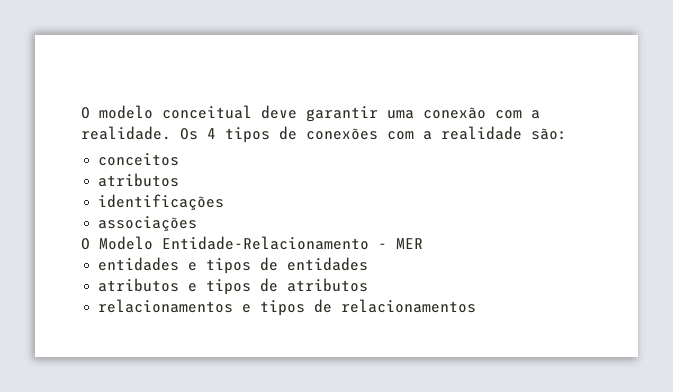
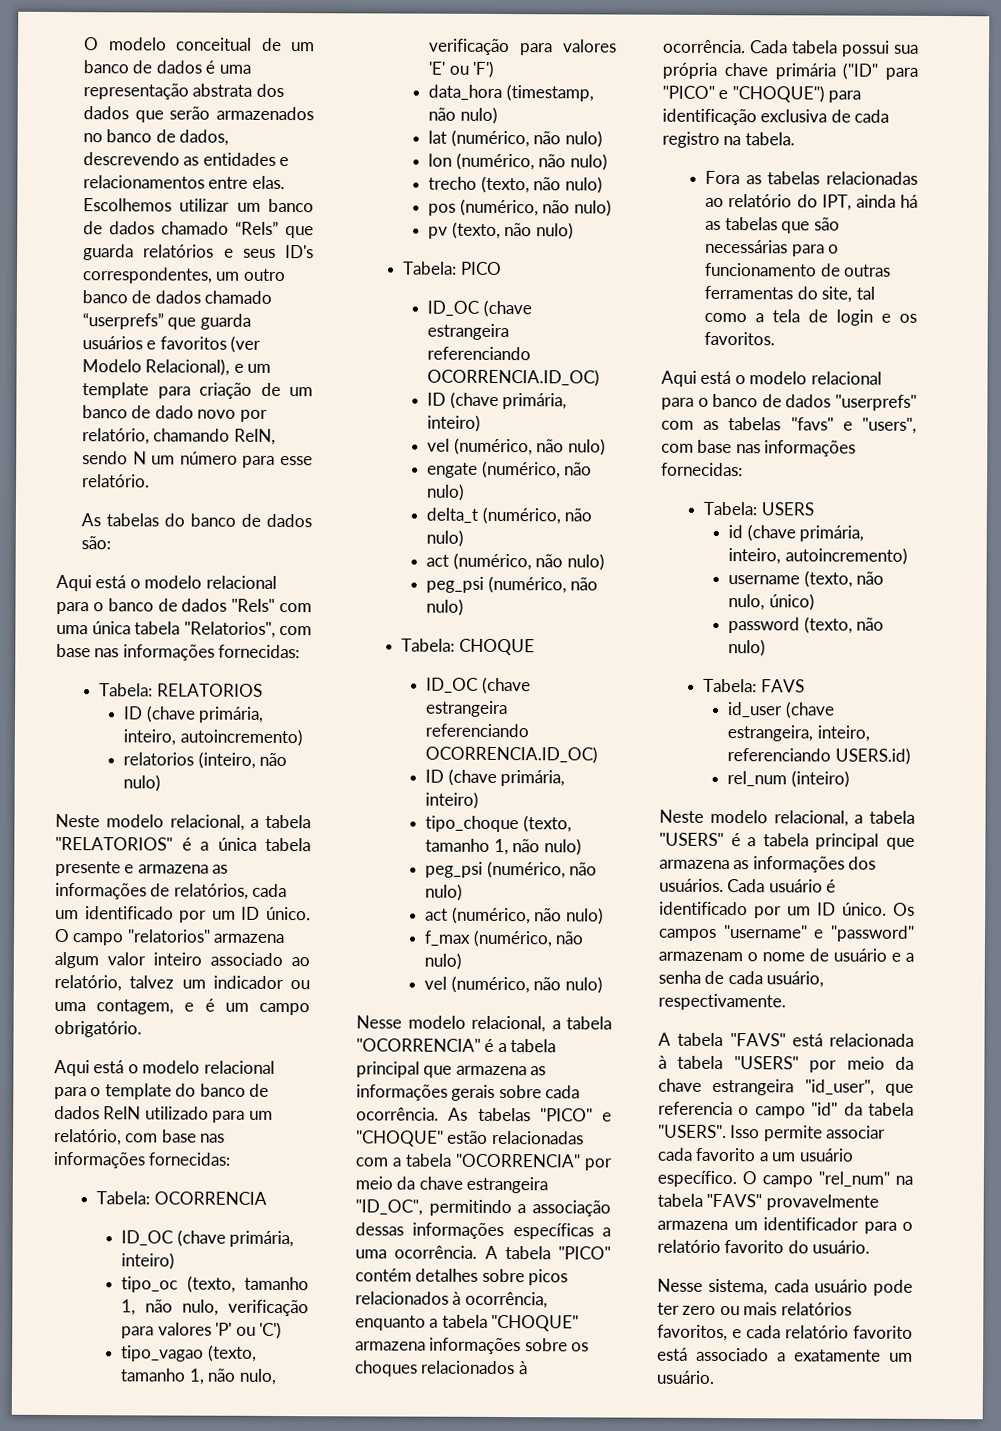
- O modelo conceitual deve garantir uma conexão com a realidade. Os 4 tipos de conexões com a realidade são:
- conceitos
- atributos
- identificações
- associações
- O Modelo Entidade-Relacionamento - MER
- entidades e tipos de entidades
- atributos e tipos de atributos
- relacionamentos e tipos de relacionamentos
+ O modelo conceitual de um banco de dados é uma representação abstrata dos dados que serão armazenados no banco de dados, descrevendo as entidades e relacionamentos entre elas. Escolhemos utilizar um banco de dados chamado “Rels” que guarda relatórios e seus ID's correspondentes, um outro banco de dados chamado “userprefs” que guarda usuários e favoritos (ver Modelo Relacional), e um template para criação de um banco de dado novo por relatório, chamando RelN, sendo N um número para esse relatório.
+ As tabelas do banco de dados são:
+ Aqui está o modelo relacional para o banco de dados "Rels" com uma única tabela "Relatorios", com base nas informações fornecidas:
+ Tabela: RELATORIOS
+ ID (chave primária, inteiro, autoincremento)
+ relatorios (inteiro, não nulo)
+ Neste modelo relacional, a tabela "RELATORIOS" é a única tabela presente e armazena as informações de relatórios, cada um identificado por um ID único. O campo "relatorios" armazena algum valor inteiro associado ao relatório, talvez um indicador ou uma contagem, e é um campo obrigatório.
+ Aqui está o modelo relacional para o template do banco de dados RelN utilizado para um relatório, com base nas informações fornecidas:
+ Tabela: OCORRENCIA
+ ID_OC (chave primária, inteiro)
+ tipo_oc (texto, tamanho 1, não nulo, verificação para valores 'P' ou 'C')
+ tipo_vagao (texto, tamanho 1, não nulo, verificação para valores 'E' ou 'F')
+ data_hora (timestamp, não nulo)
+ lat (numérico, não nulo)
+ lon (numérico, não nulo)
+ trecho (texto, não nulo)
+ pos (numérico, não nulo)
+ pv (texto, não nulo)
+ Tabela: PICO
+ ID_OC (chave estrangeira referenciando OCORRENCIA.ID_OC)
+ ID (chave primária, inteiro)
+ vel (numérico, não nulo)
+ engate (numérico, não nulo)
+ delta_t (numérico, não nulo)
+ act (numérico, não nulo)
+ peg_psi (numérico, não nulo)
+ Tabela: CHOQUE
+ ID_OC (chave estrangeira referenciando OCORRENCIA.ID_OC)
+ ID (chave primária, inteiro)
+ tipo_choque (texto, tamanho 1, não nulo)
+ peg_psi (numérico, não nulo)
+ act (numérico, não nulo)
+ f_max (numérico, não nulo)
+ vel (numérico, não nulo)
+ Nesse modelo relacional, a tabela "OCORRENCIA" é a tabela principal que armazena as informações gerais sobre cada ocorrência. As tabelas "PICO" e "CHOQUE" estão relacionadas com a tabela "OCORRENCIA" por meio da chave estrangeira "ID_OC", permitindo a associação dessas informações específicas a uma ocorrência. A tabela "PICO" contém detalhes sobre picos relacionados à ocorrência, enquanto a tabela "CHOQUE" armazena informações sobre os choques relacionados à ocorrência. Cada tabela possui sua própria chave primária ("ID" para "PICO" e "CHOQUE") para identificação exclusiva de cada registro na tabela.
+ Fora as tabelas relacionadas ao relatório do IPT, ainda há as tabelas que são necessárias para o funcionamento de outras ferramentas do site, tal como a tela de login e os favoritos.
+ Aqui está o modelo relacional para o banco de dados "userprefs" com as tabelas "favs" e "users", com base nas informações fornecidas:
+ Tabela: USERS
+ id (chave primária, inteiro, autoincremento)
+ username (texto, não nulo, único)
+ password (texto, não nulo)
+ Tabela: FAVS
+ id_user (chave estrangeira, inteiro, referenciando USERS.id)
+ rel_num (inteiro)
+ Neste modelo relacional, a tabela "USERS" é a tabela principal que armazena as informações dos usuários. Cada usuário é identificado por um ID único. Os campos "username" e "password" armazenam o nome de usuário e a senha de cada usuário, respectivamente.
+ A tabela "FAVS" está relacionada à tabela "USERS" por meio da chave estrangeira "id_user", que referencia o campo "id" da tabela "USERS". Isso permite associar cada favorito a um usuário específico. O campo "rel_num" na tabela "FAVS" provavelmente armazena um identificador para o relatório favorito do usuário.
+ Nesse sistema, cada usuário pode ter zero ou mais relatórios favoritos, e cada relatório favorito está associado a exatamente um usuário.

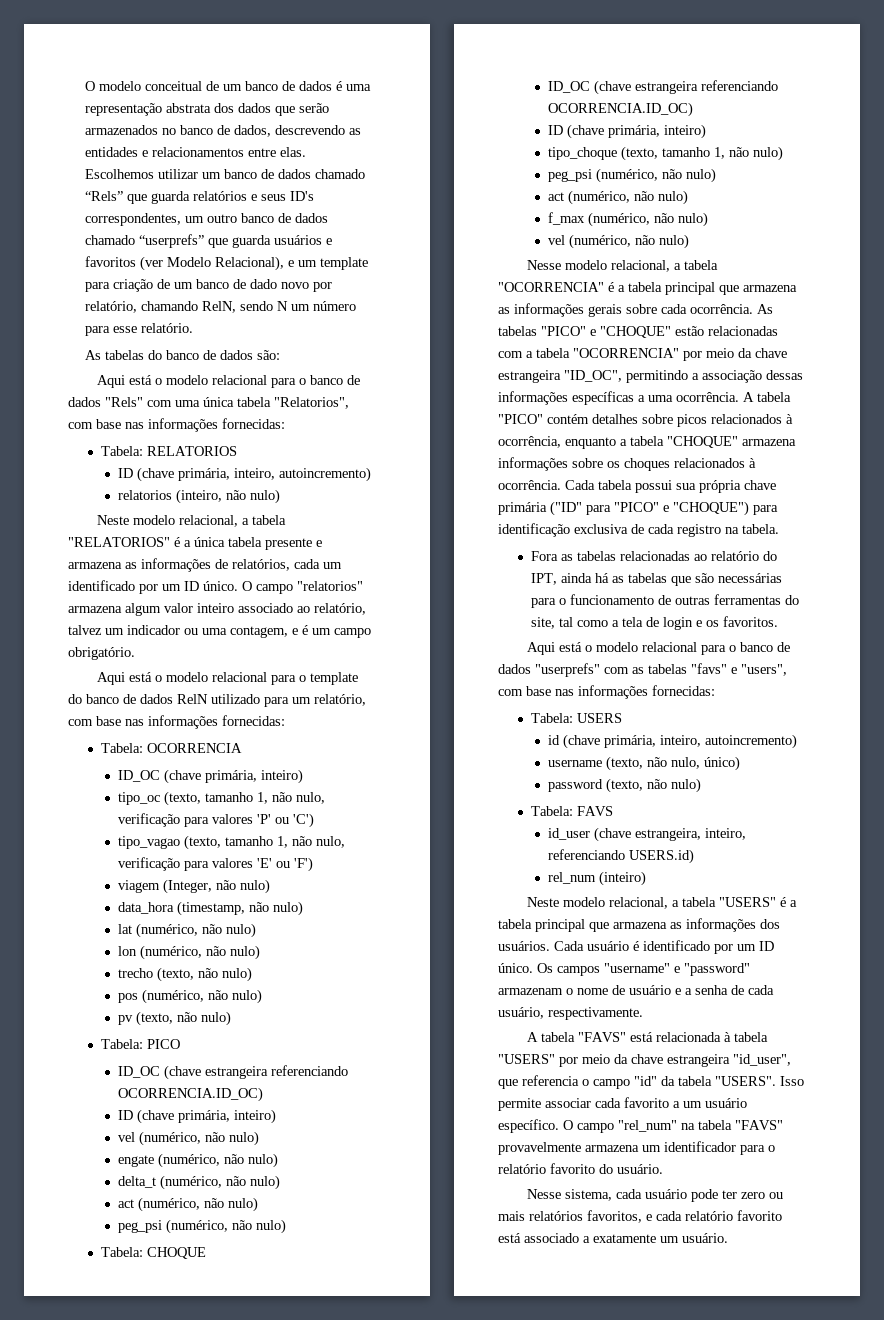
+ viagem (Integer, não nulo)

